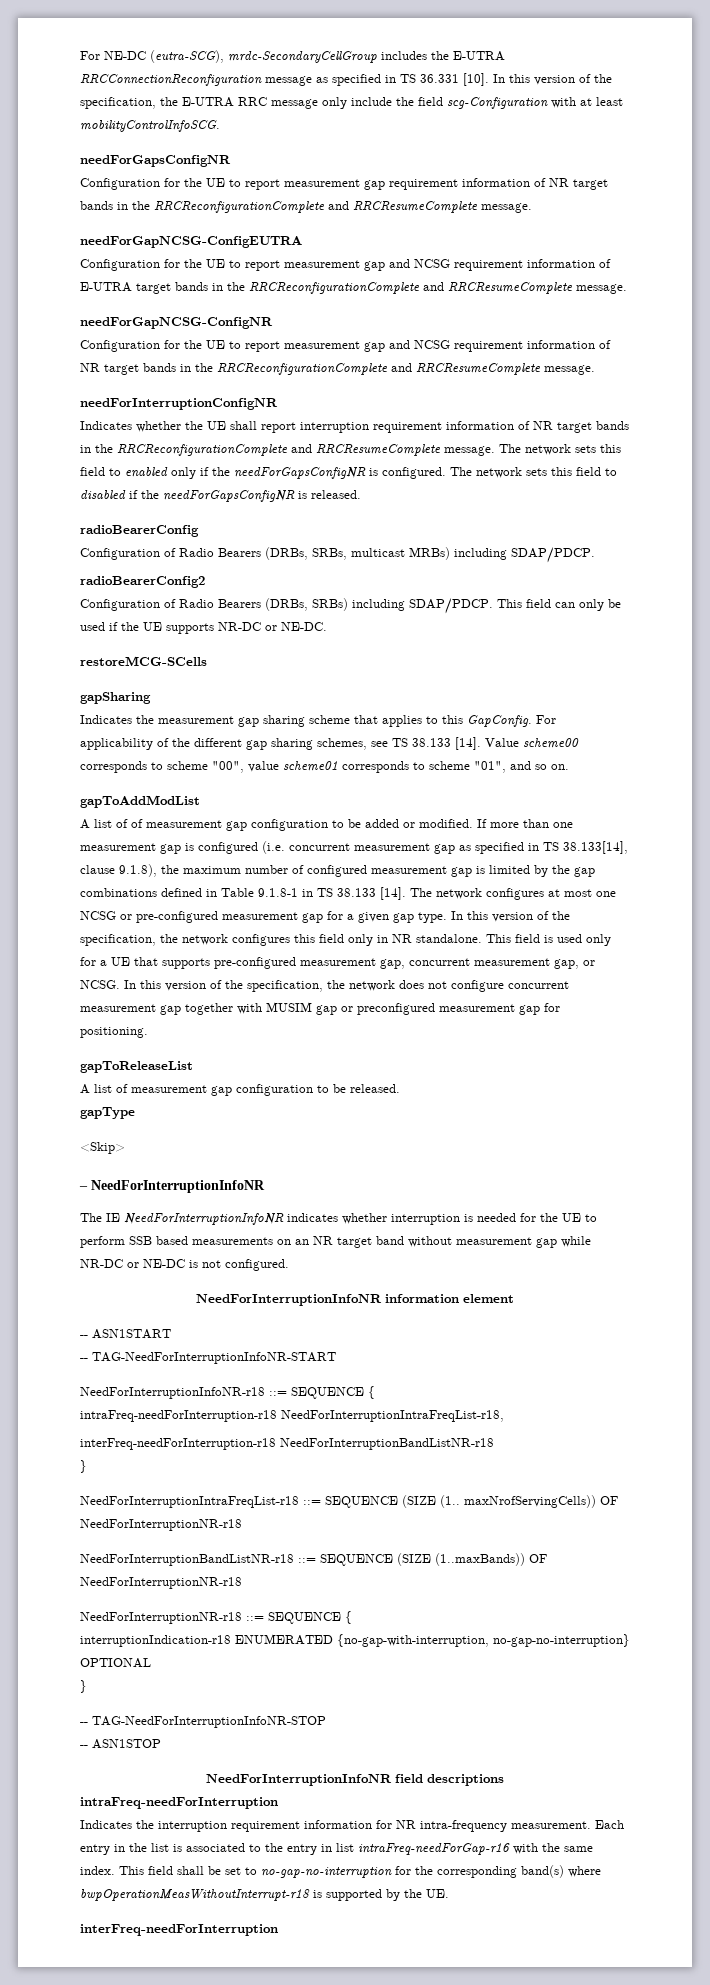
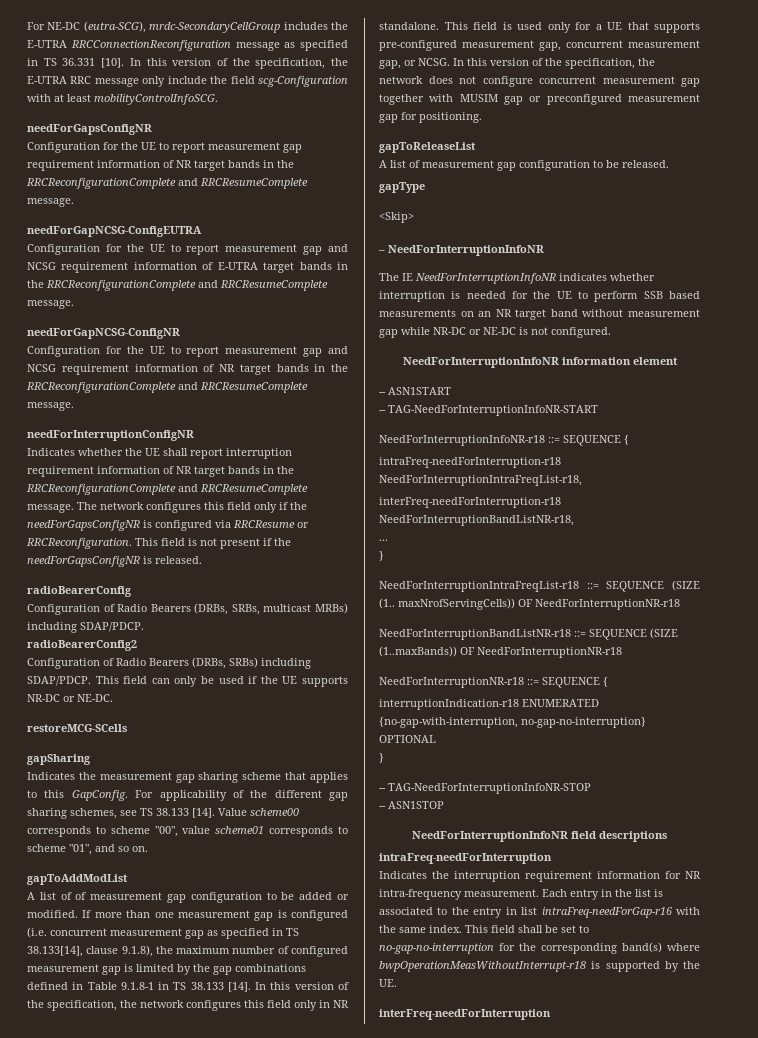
- The network sets this field to enabled only if the needForGapsConfigNR is configured. The network sets this field to disabled if the needForGapsConfigNR is released.
+ The network configures this field only if the needForGapsConfigNR is configured via RRCResume or RRCReconfiguration. This field is not present if the needForGapsConfigNR is released.
- The network configures at most one NCSG or pre-configured measurement gap for a given gap type.
- interFreq-needForInterruption-r18 NeedForInterruptionBandListNR-r18
+ interFreq-needForInterruption-r18 NeedForInterruptionBandListNR-r18,
+ ...

